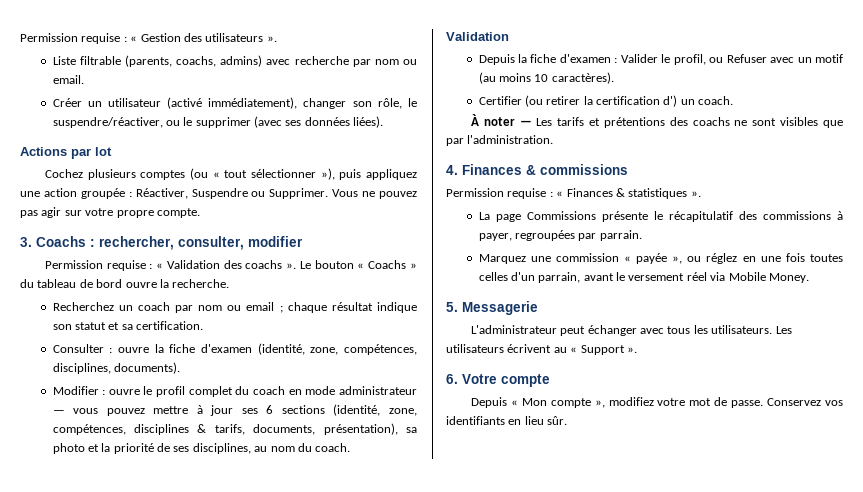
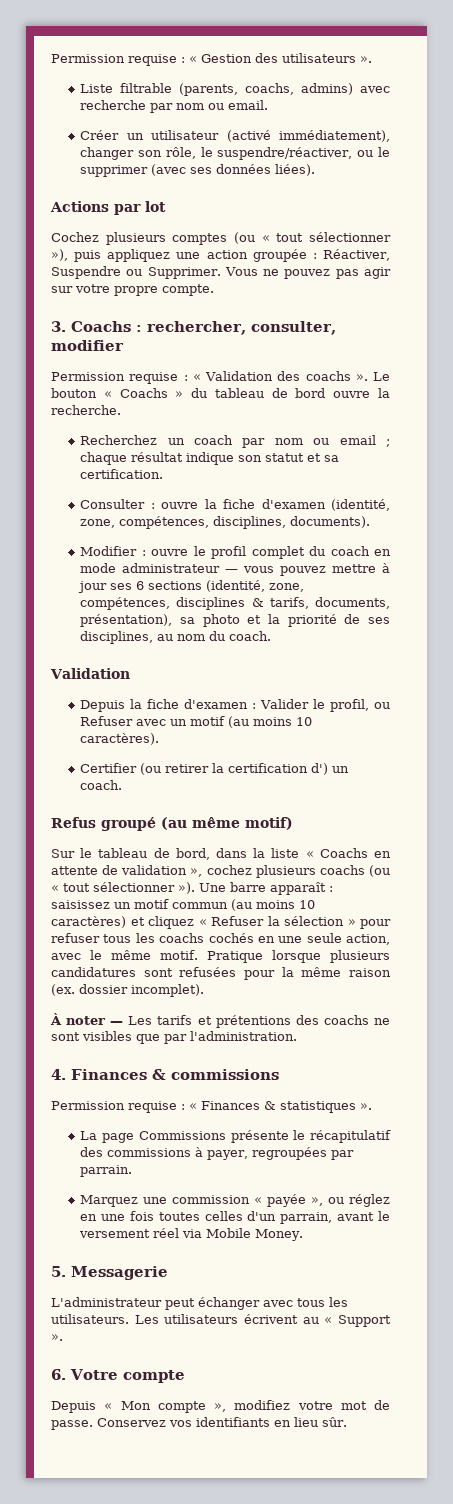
+ Refus groupé (au même motif)
+ Sur le tableau de bord, dans la liste « Coachs en attente de validation », cochez plusieurs coachs (ou « tout sélectionner »). Une barre apparaît : saisissez un motif commun (au moins 10 caractères) et cliquez « Refuser la sélection » pour refuser tous les coachs cochés en une seule action, avec le même motif. Pratique lorsque plusieurs candidatures sont refusées pour la même raison (ex. dossier incomplet).

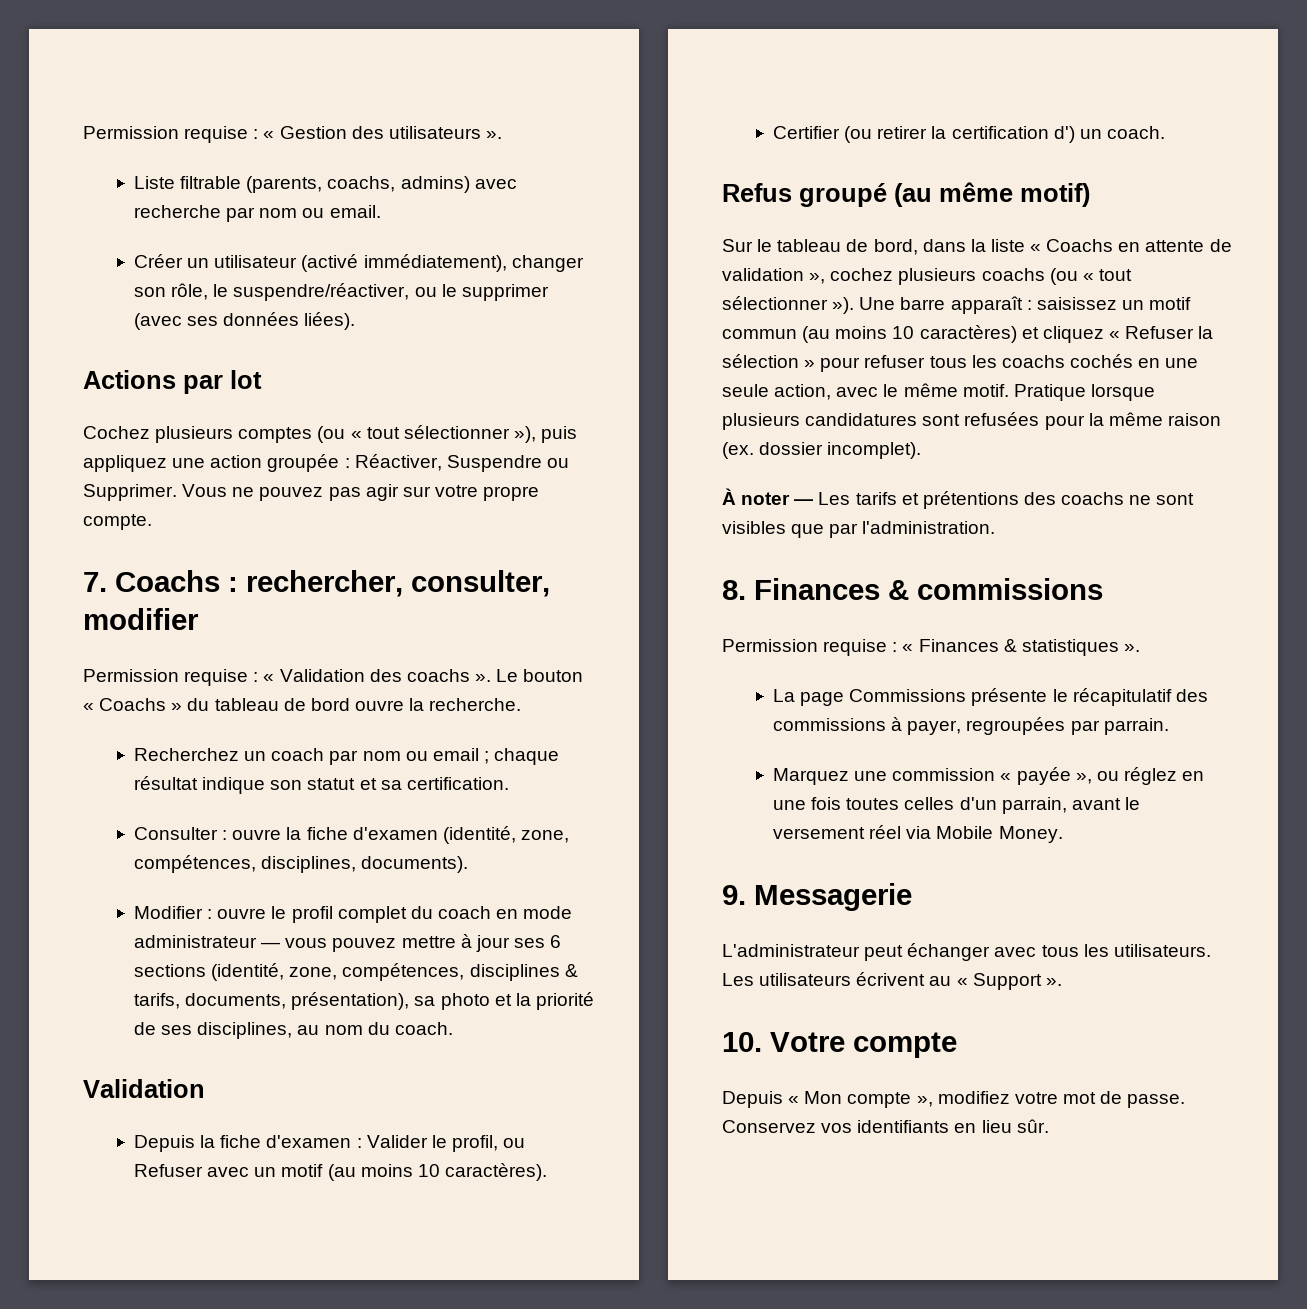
- 3. Coachs : rechercher, consulter, modifier
+ 7. Coachs : rechercher, consulter, modifier
- 4. Finances & commissions
+ 8. Finances & commissions
- 5. Messagerie
+ 9. Messagerie
- 6. Votre compte
+ 10. Votre compte

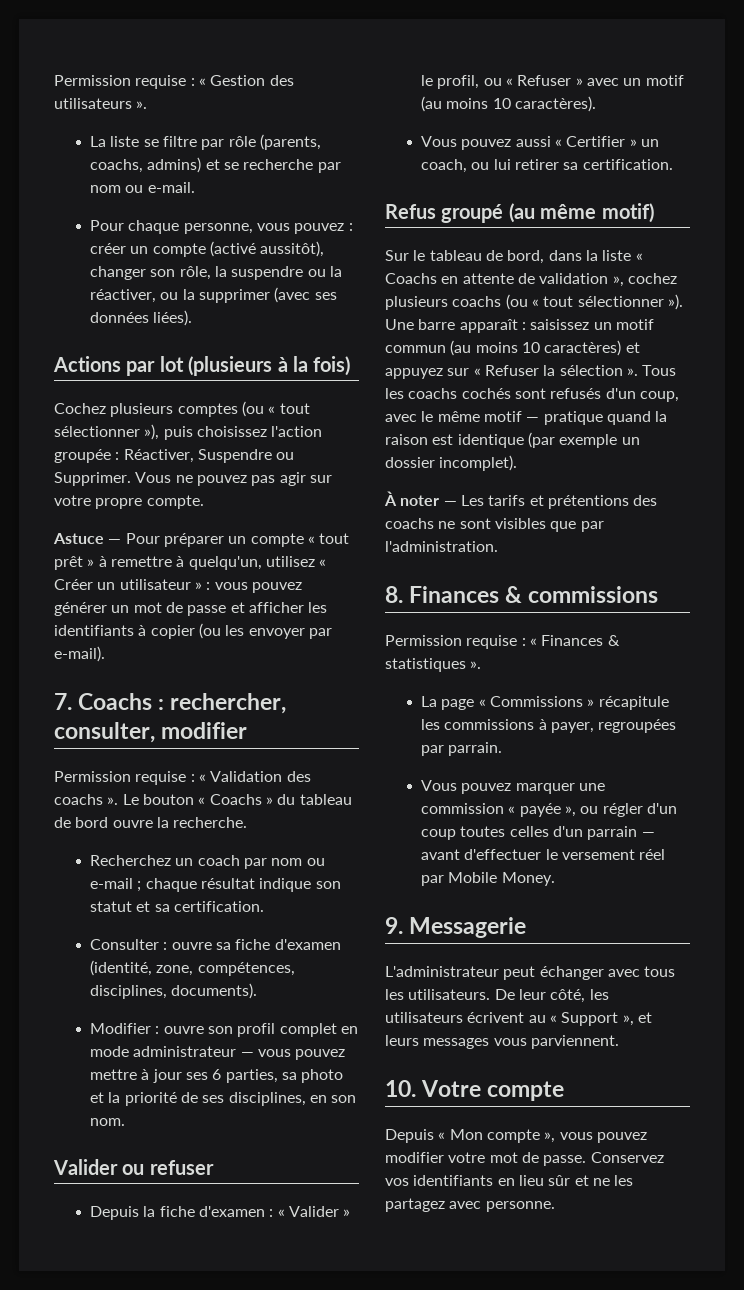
- Liste filtrable (parents, coachs, admins) avec recherche par nom ou email.
- Créer un utilisateur (activé immédiatement), changer son rôle, le suspendre/réactiver, ou le supprimer (avec ses données liées).
+ La liste se filtre par rôle (parents, coachs, admins) et se recherche par nom ou e-mail.
+ Pour chaque personne, vous pouvez : créer un compte (activé aussitôt), changer son rôle, la suspendre ou la réactiver, ou la supprimer (avec ses données liées).
- Actions par lot
+ Actions par lot (plusieurs à la fois)
- Cochez plusieurs comptes (ou « tout sélectionner »), puis appliquez une action groupée : Réactiver, Suspendre ou Supprimer.
+ Cochez plusieurs comptes (ou « tout sélectionner »), puis choisissez l'action groupée : Réactiver, Suspendre ou Supprimer.
+ Astuce — Pour préparer un compte « tout prêt » à remettre à quelqu'un, utilisez « Créer un utilisateur » : vous pouvez générer un mot de passe et afficher les identifiants à copier (ou les envoyer par e-mail).
- Recherchez un coach par nom ou email ; chaque résultat indique son statut et sa certification.
+ Recherchez un coach par nom ou e-mail ; chaque résultat indique son statut et sa certification.
- Consulter : ouvre la fiche d'examen (identité, zone, compétences, disciplines, documents).
+ Consulter : ouvre sa fiche d'examen (identité, zone, compétences, disciplines, documents).
- Modifier : ouvre le profil complet du coach en mode administrateur — vous pouvez mettre à jour ses 6 sections (identité, zone, compétences, disciplines & tarifs, documents, présentation), sa photo et la priorité de ses disciplines, au nom du coach.
- Validation
+ Modifier : ouvre son profil complet en mode administrateur — vous pouvez mettre à jour ses 6 parties, sa photo et la priorité de ses disciplines, en son nom.
+ Valider ou refuser
- Depuis la fiche d'examen : Valider le profil, ou Refuser avec un motif (au moins 10 caractères).
+ Depuis la fiche d'examen : « Valider » le profil, ou « Refuser » avec un motif (au moins 10 caractères).
- Certifier (ou retirer la certification d') un coach.
+ Vous pouvez aussi « Certifier » un coach, ou lui retirer sa certification.
- Une barre apparaît : saisissez un motif commun (au moins 10 caractères) et cliquez « Refuser la sélection » pour refuser tous les coachs cochés en une seule action, avec le même motif. Pratique lorsque plusieurs candidatures sont refusées pour la même raison (ex. dossier incomplet).
+ Une barre apparaît : saisissez un motif commun (au moins 10 caractères) et appuyez sur « Refuser la sélection ». Tous les coachs cochés sont refusés d'un coup, avec le même motif — pratique quand la raison est identique (par exemple un dossier incomplet).
- La page Commissions présente le récapitulatif des commissions à payer, regroupées par parrain.
+ La page « Commissions » récapitule les commissions à payer, regroupées par parrain.
- Marquez une commission « payée », ou réglez en une fois toutes celles d'un parrain, avant le versement réel via Mobile Money.
+ Vous pouvez marquer une commission « payée », ou régler d'un coup toutes celles d'un parrain — avant d'effectuer le versement réel par Mobile Money.
- Les utilisateurs écrivent au « Support ».
+ De leur côté, les utilisateurs écrivent au « Support », et leurs messages vous parviennent.
- Depuis « Mon compte », modifiez votre mot de passe.
+ Depuis « Mon compte », vous pouvez modifier votre mot de passe.
- Conservez vos identifiants en lieu sûr.
+ Conservez vos identifiants en lieu sûr et ne les partagez avec personne.

